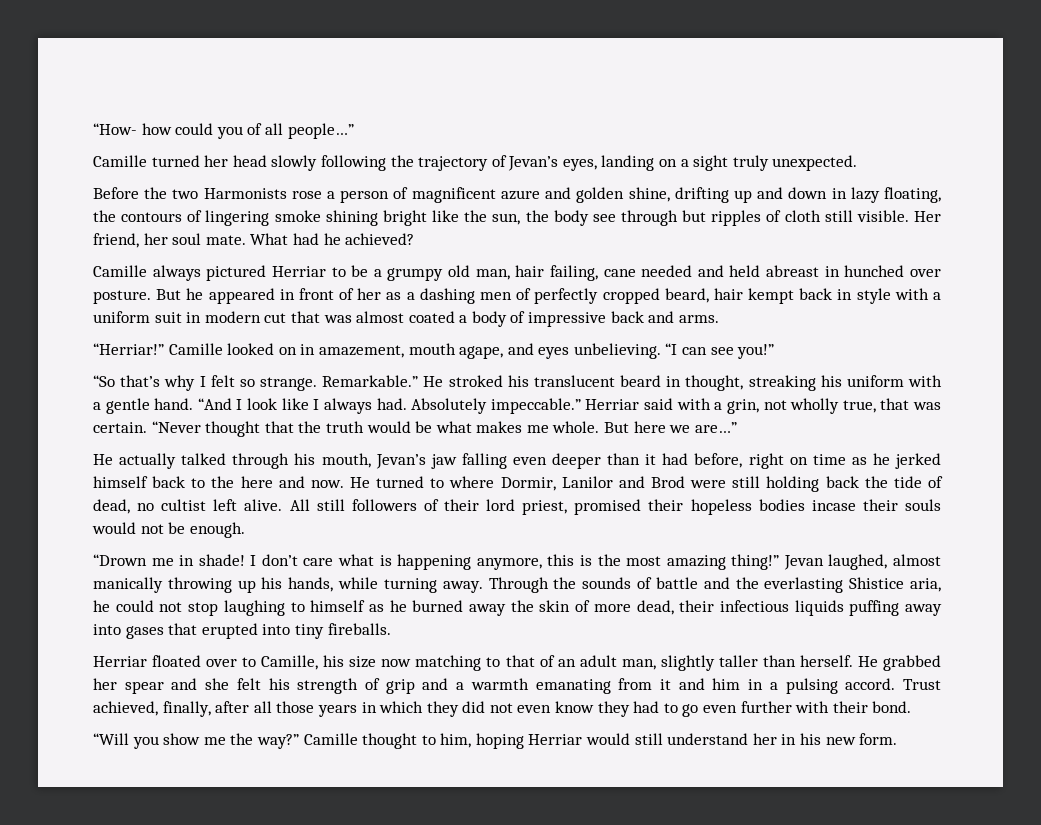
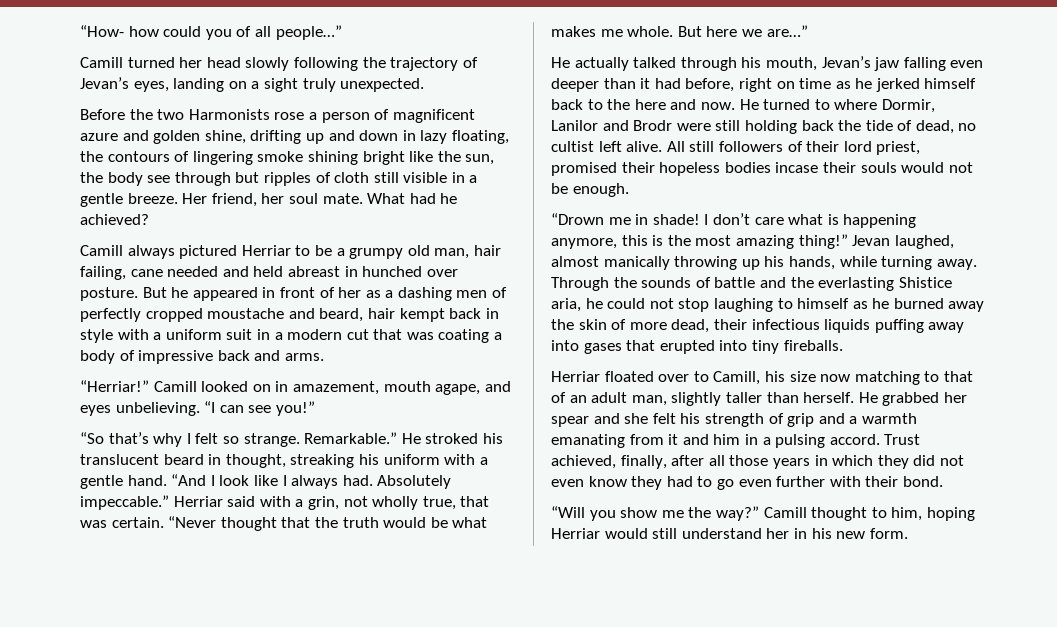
- Camille turned her head slowly following the trajectory of Jevan’s eyes, landing on a sight truly unexpected.
+ Camill turned her head slowly following the trajectory of Jevan’s eyes, landing on a sight truly unexpected.
- Before the two Harmonists rose a person of magnificent azure and golden shine, drifting up and down in lazy floating, the contours of lingering smoke shining bright like the sun, the body see through but ripples of cloth still visible.
+ Before the two Harmonists rose a person of magnificent azure and golden shine, drifting up and down in lazy floating, the contours of lingering smoke shining bright like the sun, the body see through but ripples of cloth still visible in a gentle breeze.
- Camille always pictured Herriar to be a grumpy old man, hair failing, cane needed and held abreast in hunched over posture.
+ Camill always pictured Herriar to be a grumpy old man, hair failing, cane needed and held abreast in hunched over posture.
- But he appeared in front of her as a dashing men of perfectly cropped beard, hair kempt back in style with a uniform suit in modern cut that was almost coated a body of impressive back and arms.
+ But he appeared in front of her as a dashing men of perfectly cropped moustache and beard, hair kempt back in style with a uniform suit in a modern cut that was coating a body of impressive back and arms.
- Camille looked on in amazement, mouth agape, and eyes unbelieving.
+ Camill looked on in amazement, mouth agape, and eyes unbelieving.
- He turned to where Dormir, Lanilor and Brod were still holding back the tide of dead, no cultist left alive.
+ He turned to where Dormir, Lanilor and Brodr were still holding back the tide of dead, no cultist left alive.
- Herriar floated over to Camille, his size now matching to that of an adult man, slightly taller than herself.
+ Herriar floated over to Camill, his size now matching to that of an adult man, slightly taller than herself.
- Camille thought to him, hoping Herriar would still understand her in his new form.
+ Camill thought to him, hoping Herriar would still understand her in his new form.

